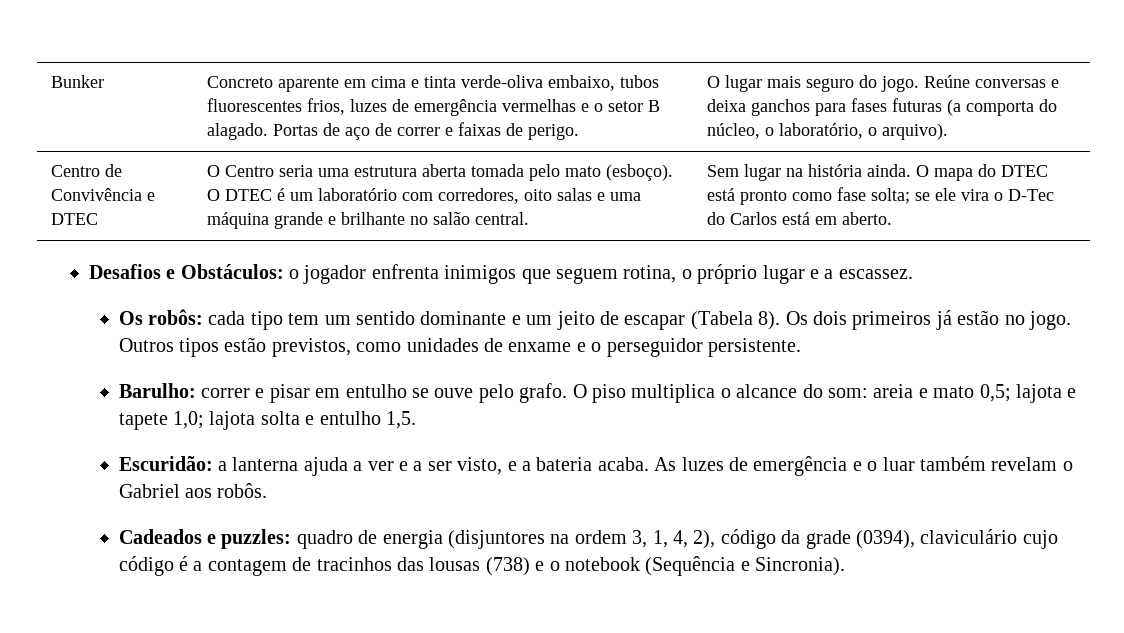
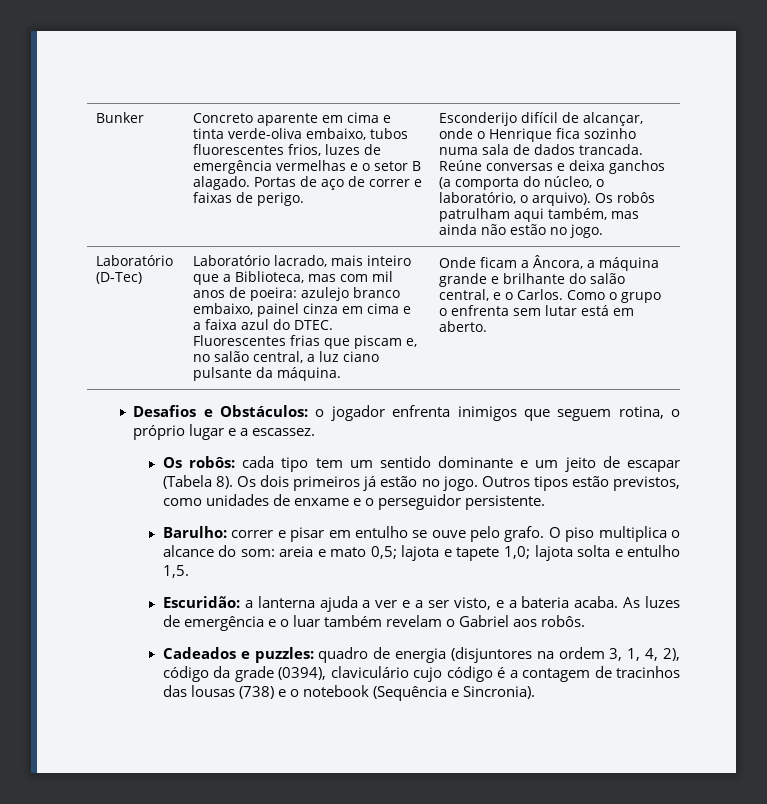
- O lugar mais seguro do jogo.
+ Esconderijo difícil de alcançar, onde o Henrique fica sozinho numa sala de dados trancada.
- Reúne conversas e deixa ganchos para fases futuras (a comporta do núcleo, o laboratório, o arquivo).
- Centro de Convivência e DTEC | O Centro seria uma estrutura aberta tomada pelo mato (esboço). O DTEC é um laboratório com corredores, oito salas e uma máquina grande e brilhante no salão central. | Sem lugar na história ainda. O mapa do DTEC está pronto como fase solta; se ele vira o D-Tec do Carlos está em aberto.
+ Reúne conversas e deixa ganchos (a comporta do núcleo, o laboratório, o arquivo). Os robôs patrulham aqui também, mas ainda não estão no jogo.
+ Laboratório (D-Tec) | Laboratório lacrado, mais inteiro que a Biblioteca, mas com mil anos de poeira: azulejo branco embaixo, painel cinza em cima e a faixa azul do DTEC. Fluorescentes frias que piscam e, no salão central, a luz ciano pulsante da máquina. | Onde ficam a Âncora, a máquina grande e brilhante do salão central, e o Carlos. Como o grupo o enfrenta sem lutar está em aberto.

